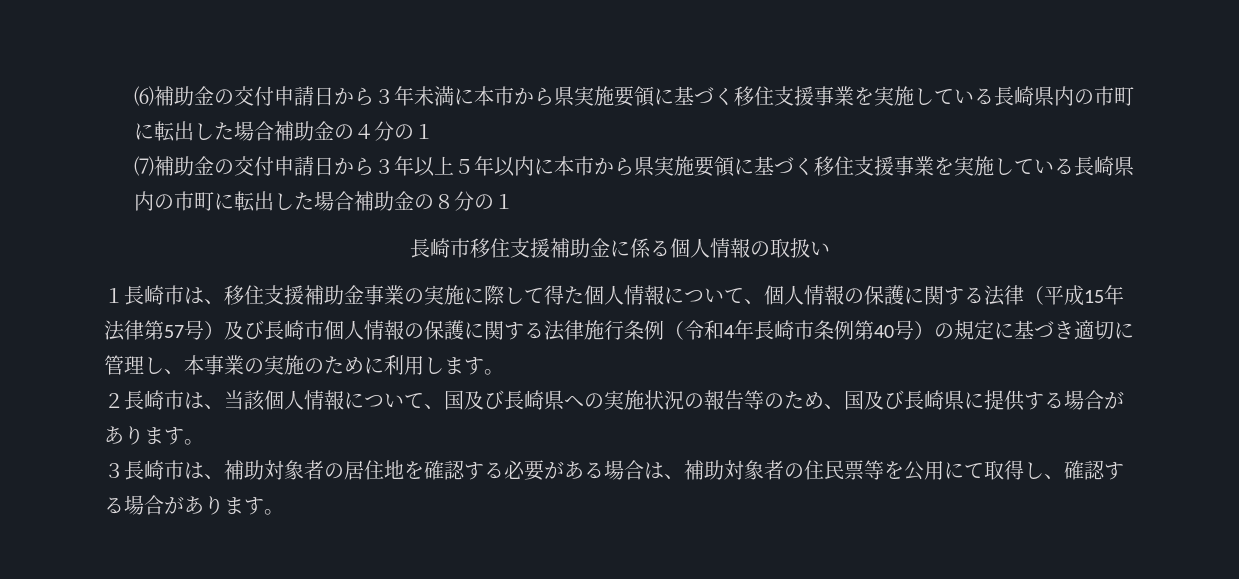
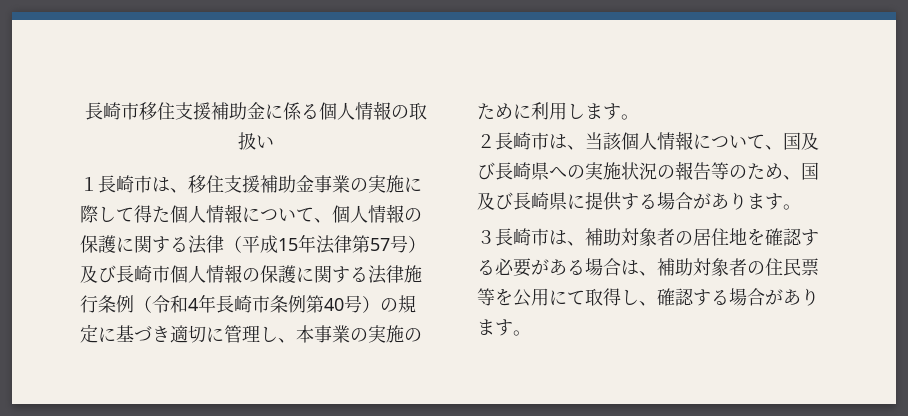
- ⑹補助金の交付申請日から３年未満に本市から県実施要領に基づく移住支援事業を実施している長崎県内の市町に転出した場合補助金の４分の１
- ⑺補助金の交付申請日から３年以上５年以内に本市から県実施要領に基づく移住支援事業を実施している長崎県内の市町に転出した場合補助金の８分の１

